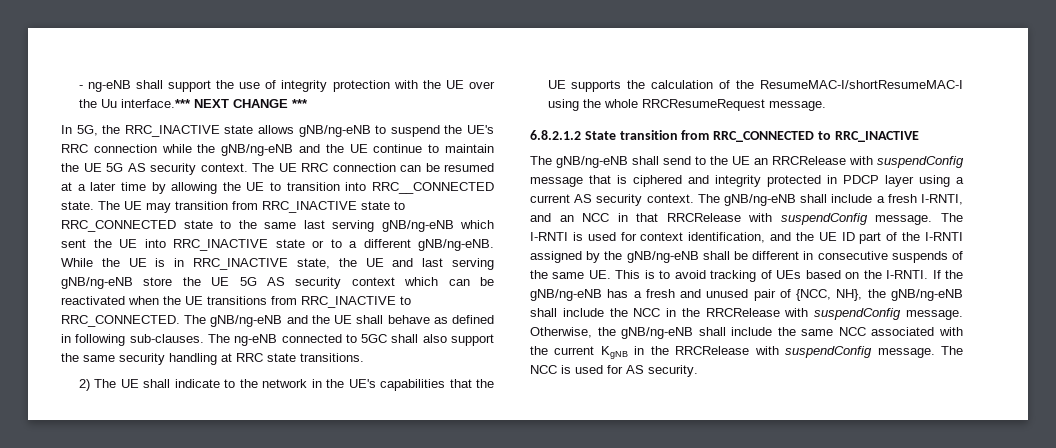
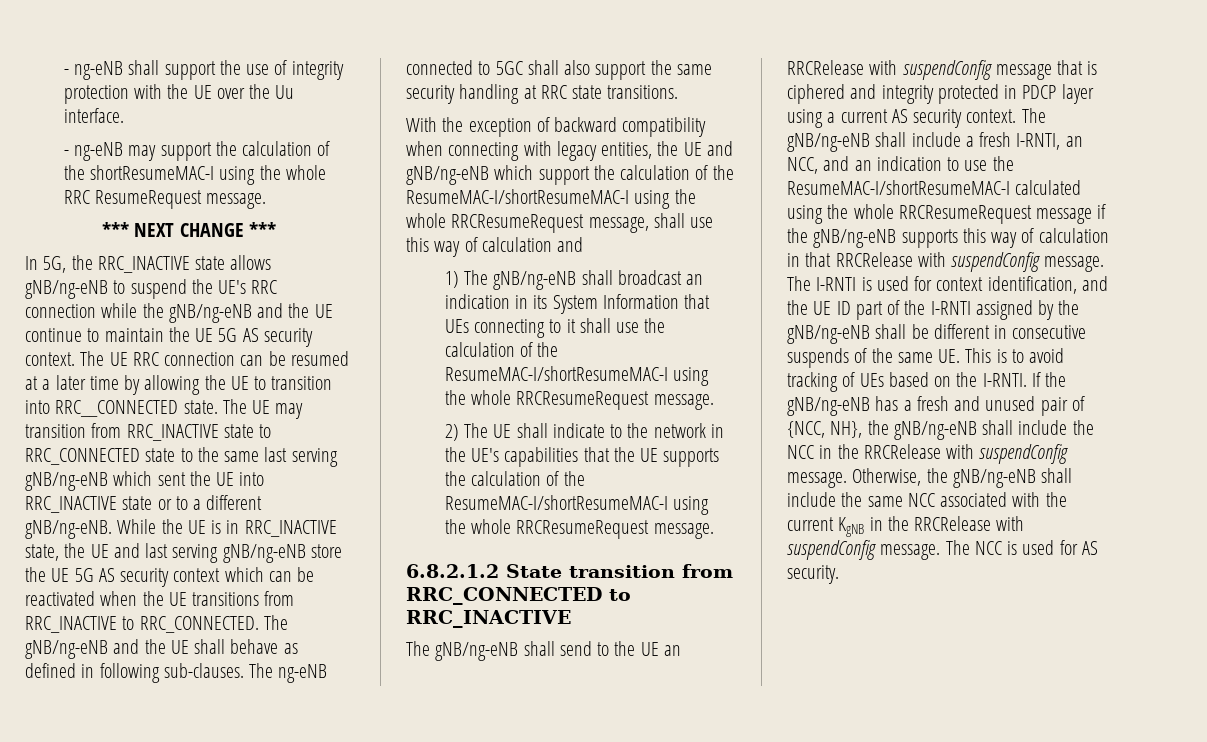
- - ng-eNB shall support the use of integrity protection with the UE over the Uu interface.*** NEXT CHANGE ***
+ - ng-eNB shall support the use of integrity protection with the UE over the Uu interface.
+ - ng-eNB may support the calculation of the shortResumeMAC-I using the whole RRC ResumeRequest message.
+ *** NEXT CHANGE ***
+ With the exception of backward compatibility when connecting with legacy entities, the UE and gNB/ng-eNB which support the calculation of the ResumeMAC-I/shortResumeMAC-I using the whole RRCResumeRequest message, shall use this way of calculation and
+ 1) The gNB/ng-eNB shall broadcast an indication in its System Information that UEs connecting to it shall use the calculation of the ResumeMAC-I/shortResumeMAC-I using the whole RRCResumeRequest message.
- The gNB/ng-eNB shall include a fresh I-RNTI, and an NCC in that RRCRelease with suspendConfig message.
+ The gNB/ng-eNB shall include a fresh I-RNTI, an NCC, and an indication to use the ResumeMAC-I/shortResumeMAC-I calculated using the whole RRCResumeRequest message if the gNB/ng-eNB supports this way of calculation in that RRCRelease with suspendConfig message.

